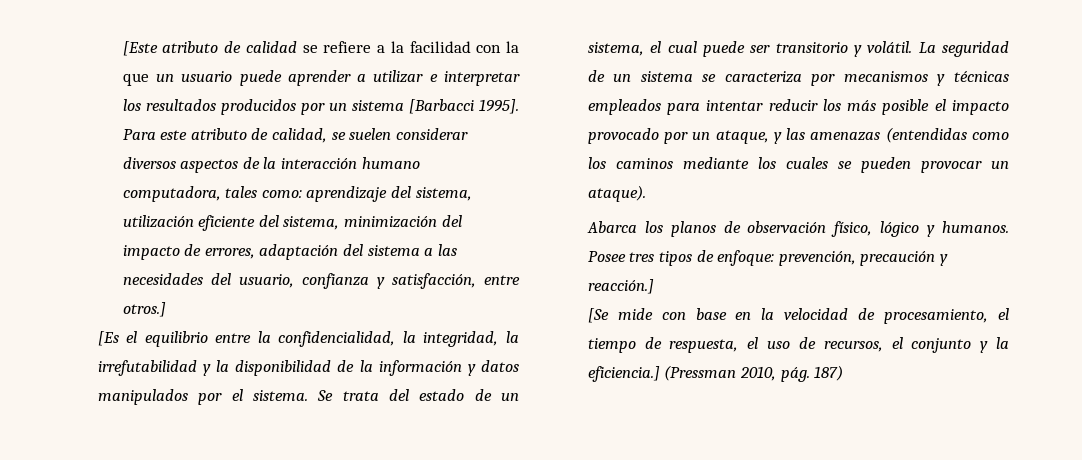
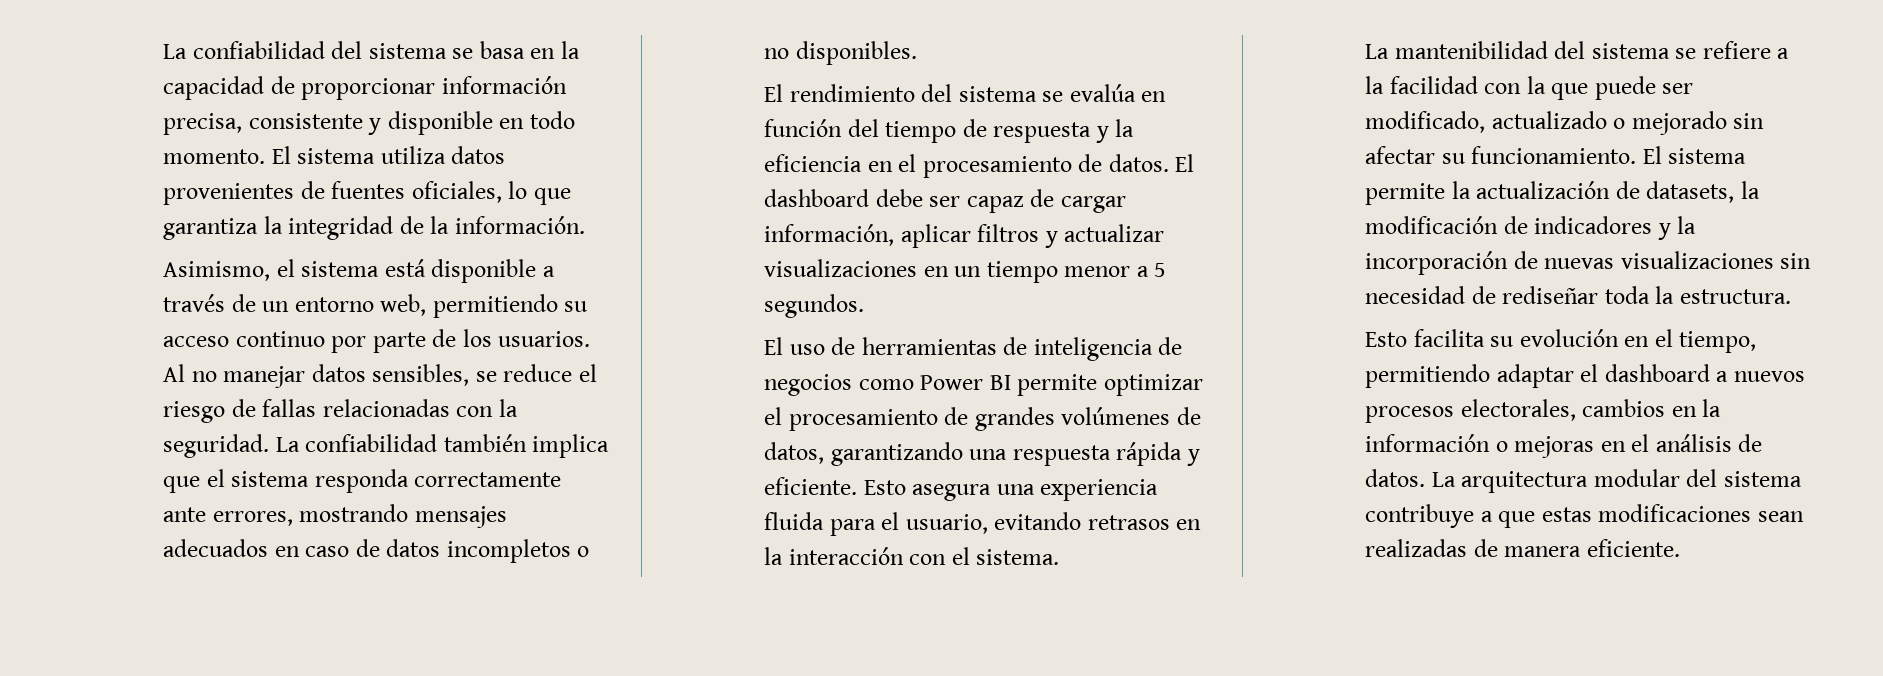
- [Este atributo de calidad se refiere a la facilidad con la que un usuario puede aprender a utilizar e interpretar los resultados producidos por un sistema [Barbacci 1995]. Para este atributo de calidad, se suelen considerar diversos aspectos de la interacción humano computadora, tales como: aprendizaje del sistema, utilización eficiente del sistema, minimización del impacto de errores, adaptación del sistema a las necesidades del usuario, confianza y satisfacción, entre otros.]
- [Es el equilibrio entre la confidencialidad, la integridad, la irrefutabilidad y la disponibilidad de la información y datos manipulados por el sistema. Se trata del estado de un sistema, el cual puede ser transitorio y volátil. La seguridad de un sistema se caracteriza por mecanismos y técnicas empleados para intentar reducir los más posible el impacto provocado por un ataque, y las amenazas (entendidas como los caminos mediante los cuales se pueden provocar un ataque).
- Abarca los planos de observación físico, lógico y humanos. Posee tres tipos de enfoque: prevención, precaución y reacción.]
- [Se mide con base en la velocidad de procesamiento, el tiempo de respuesta, el uso de recursos, el conjunto y la eficiencia.] (Pressman 2010, pág. 187)
+ La confiabilidad del sistema se basa en la capacidad de proporcionar información precisa, consistente y disponible en todo momento. El sistema utiliza datos provenientes de fuentes oficiales, lo que garantiza la integridad de la información.
+ Asimismo, el sistema está disponible a través de un entorno web, permitiendo su acceso continuo por parte de los usuarios. Al no manejar datos sensibles, se reduce el riesgo de fallas relacionadas con la seguridad. La confiabilidad también implica que el sistema responda correctamente ante errores, mostrando mensajes adecuados en caso de datos incompletos o no disponibles.
+ El rendimiento del sistema se evalúa en función del tiempo de respuesta y la eficiencia en el procesamiento de datos. El dashboard debe ser capaz de cargar información, aplicar filtros y actualizar visualizaciones en un tiempo menor a 5 segundos.
+ El uso de herramientas de inteligencia de negocios como Power BI permite optimizar el procesamiento de grandes volúmenes de datos, garantizando una respuesta rápida y eficiente. Esto asegura una experiencia fluida para el usuario, evitando retrasos en la interacción con el sistema.
+ La mantenibilidad del sistema se refiere a la facilidad con la que puede ser modificado, actualizado o mejorado sin afectar su funcionamiento. El sistema permite la actualización de datasets, la modificación de indicadores y la incorporación de nuevas visualizaciones sin necesidad de rediseñar toda la estructura.
+ Esto facilita su evolución en el tiempo, permitiendo adaptar el dashboard a nuevos procesos electorales, cambios en la información o mejoras en el análisis de datos. La arquitectura modular del sistema contribuye a que estas modificaciones sean realizadas de manera eficiente.

